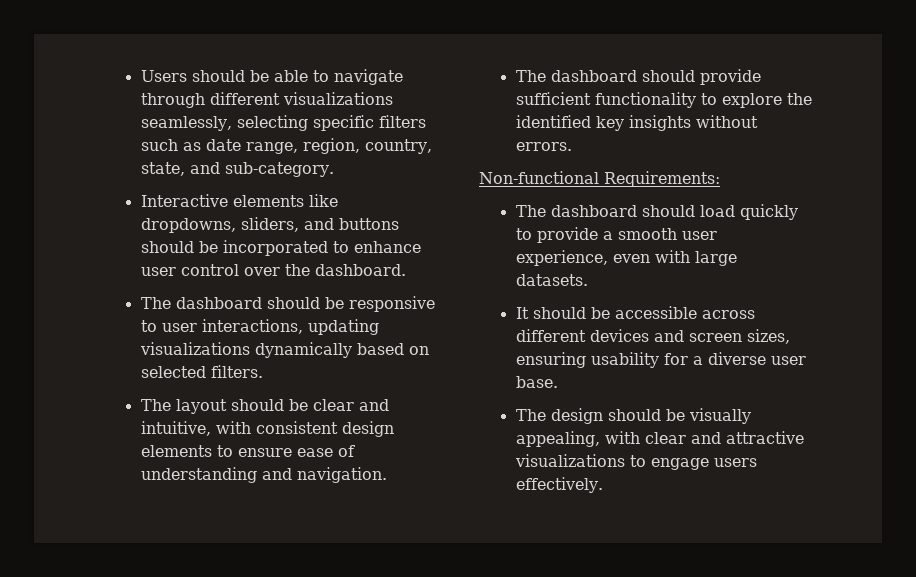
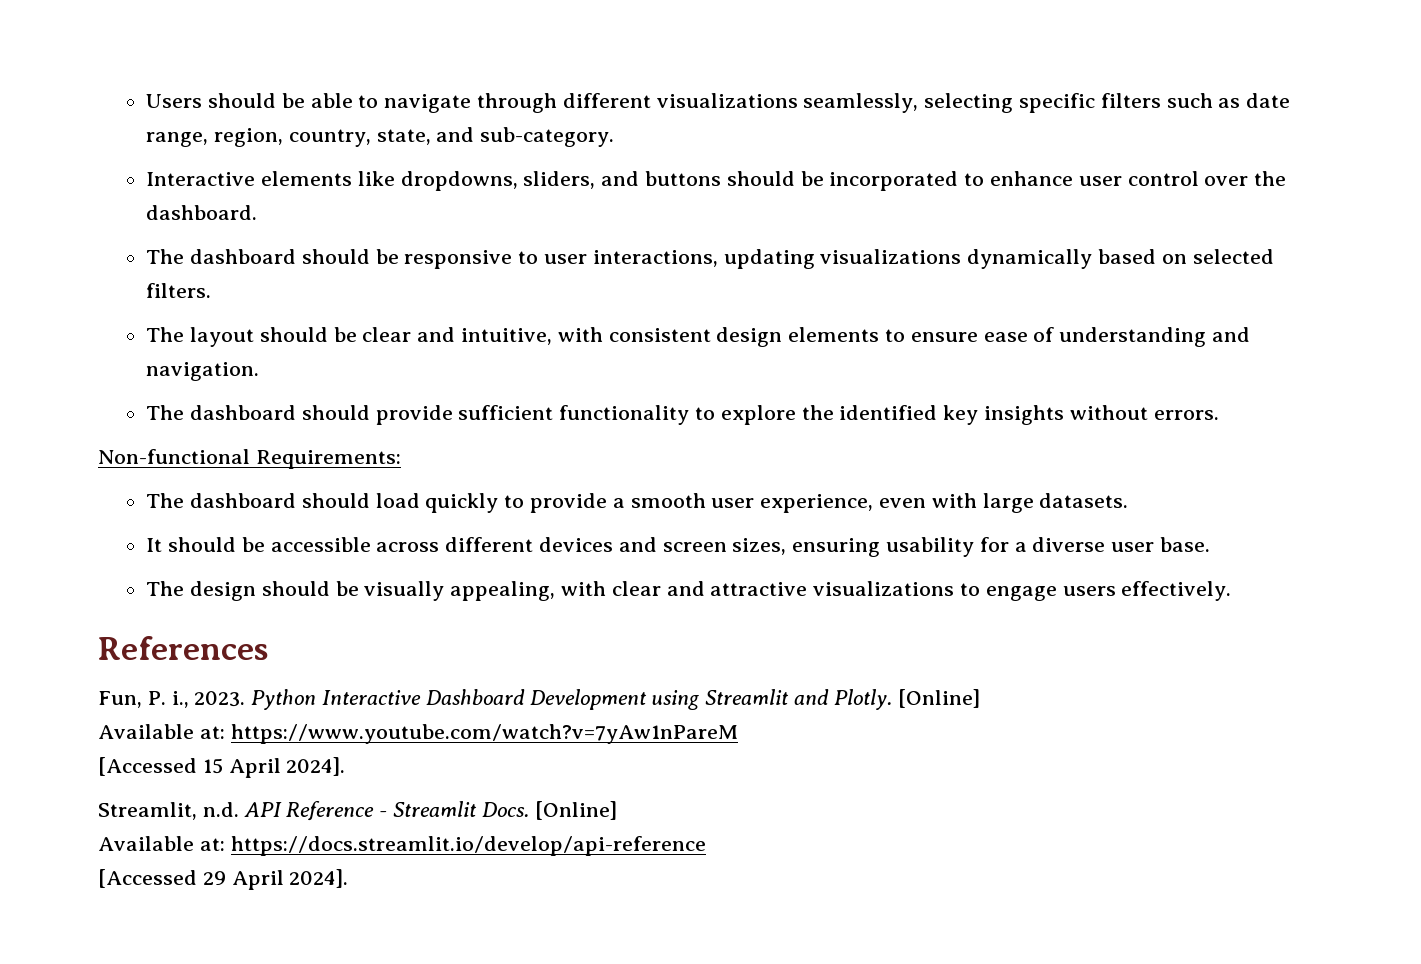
+ References
+ Fun, P. i., 2023. Python Interactive Dashboard Development using Streamlit and Plotly. [Online]
+ Available at: https://www.youtube.com/watch?v=7yAw1nPareM
+ [Accessed 15 April 2024].
+ Streamlit, n.d. API Reference - Streamlit Docs. [Online]
+ Available at: https://docs.streamlit.io/develop/api-reference
+ [Accessed 29 April 2024].

